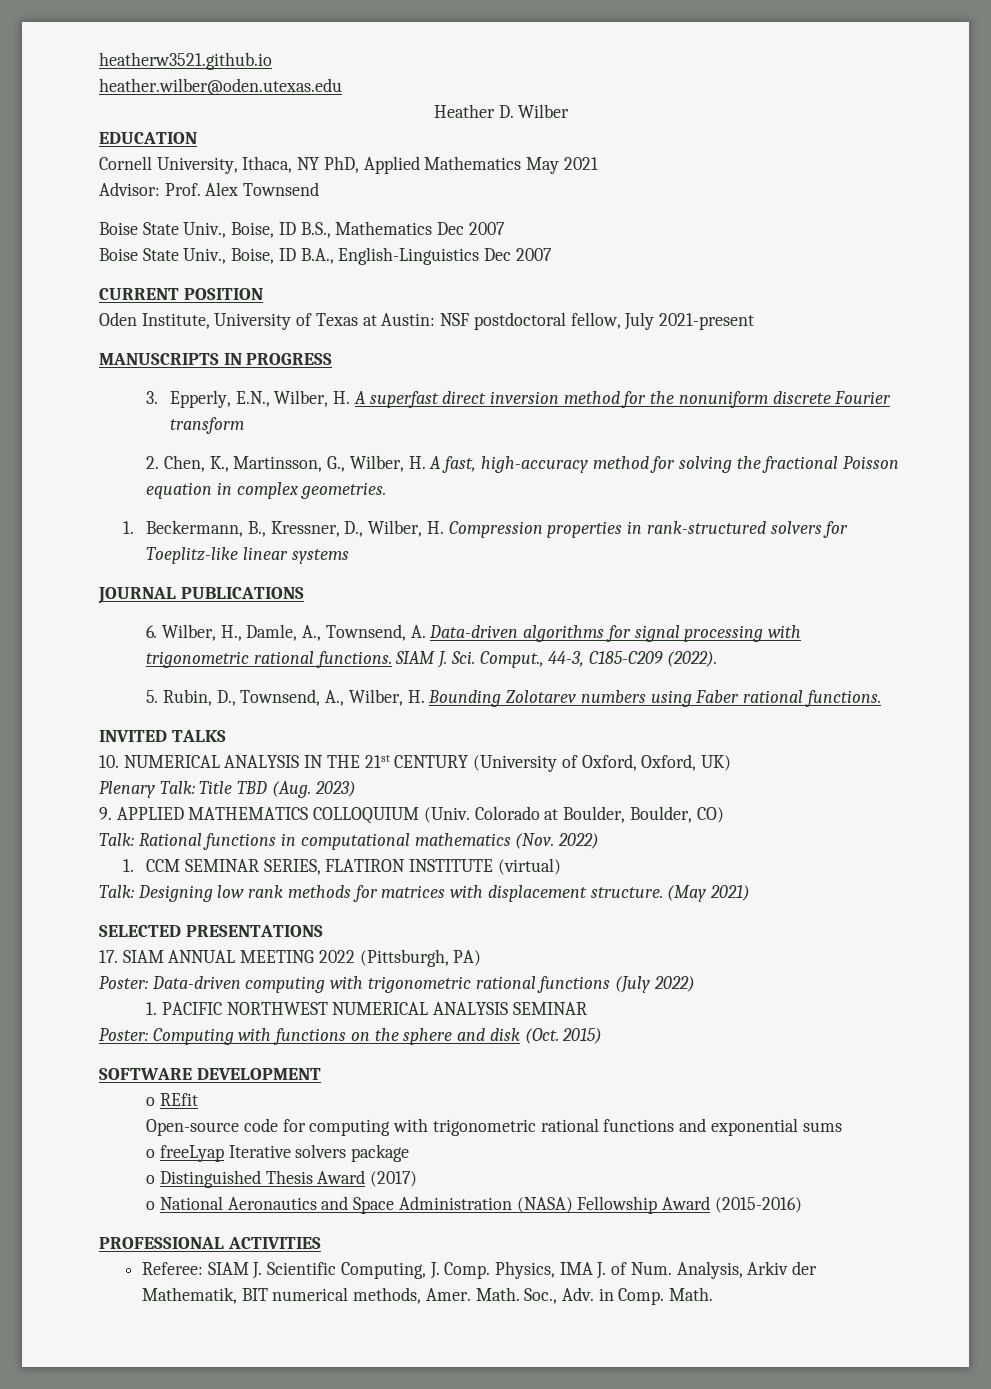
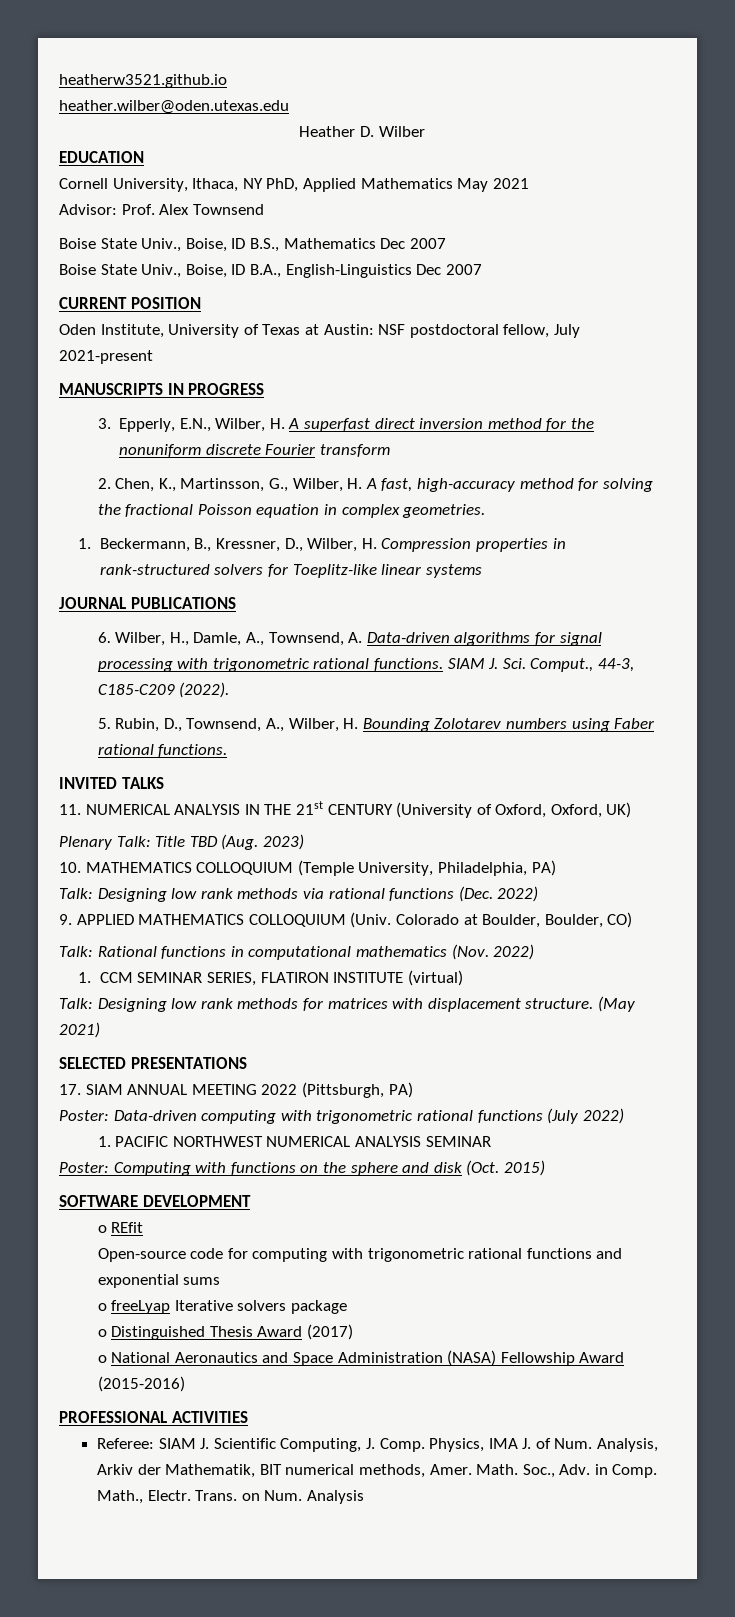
- 10. NUMERICAL ANALYSIS IN THE 21st CENTURY (University of Oxford, Oxford, UK)
+ 11. NUMERICAL ANALYSIS IN THE 21st CENTURY (University of Oxford, Oxford, UK)
+ 10. MATHEMATICS COLLOQUIUM (Temple University, Philadelphia, PA)
+ Talk: Designing low rank methods via rational functions (Dec. 2022)
- Soc., Adv. in Comp. Math.
+ Soc., Adv. in Comp. Math., Electr. Trans. on Num. Analysis

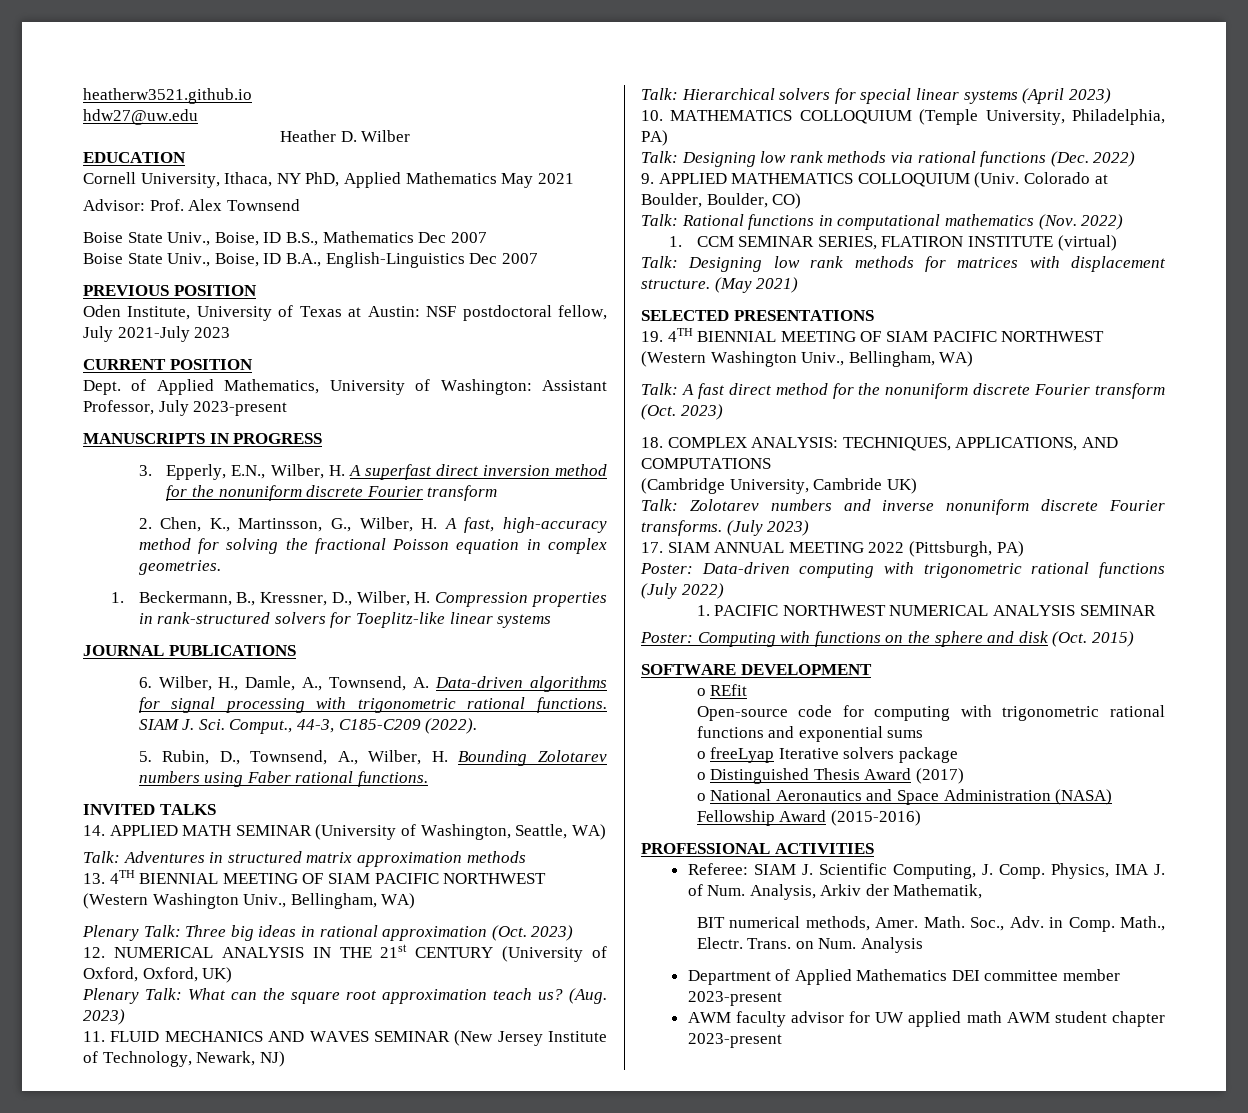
- heather.wilber@oden.utexas.edu
+ hdw27@uw.edu
- CURRENT POSITION
+ PREVIOUS POSITION
- Oden Institute, University of Texas at Austin: NSF postdoctoral fellow, July 2021-present
+ Oden Institute, University of Texas at Austin: NSF postdoctoral fellow, July 2021-July 2023
+ CURRENT POSITION
+ Dept. of Applied Mathematics, University of Washington: Assistant Professor, July 2023-present
- 11. NUMERICAL ANALYSIS IN THE 21st CENTURY (University of Oxford, Oxford, UK)
+ 14. APPLIED MATH SEMINAR (University of Washington, Seattle, WA)
+ Talk: Adventures in structured matrix approximation methods
+ 13. 4TH BIENNIAL MEETING OF SIAM PACIFIC NORTHWEST (Western Washington Univ., Bellingham, WA)
+ Plenary Talk: Three big ideas in rational approximation (Oct. 2023)
+ 12. NUMERICAL ANALYSIS IN THE 21st CENTURY (University of Oxford, Oxford, UK)
- Plenary Talk: Title TBD (Aug. 2023)
+ Plenary Talk: What can the square root approximation teach us? (Aug. 2023)
+ 11. FLUID MECHANICS AND WAVES SEMINAR (New Jersey Institute of Technology, Newark, NJ)
+ Talk: Hierarchical solvers for special linear systems (April 2023)
+ 19. 4TH BIENNIAL MEETING OF SIAM PACIFIC NORTHWEST (Western Washington Univ., Bellingham, WA)
+ Talk: A fast direct method for the nonuniform discrete Fourier transform (Oct. 2023)
+ 18. COMPLEX ANALYSIS: TECHNIQUES, APPLICATIONS, AND COMPUTATIONS
+ (Cambridge University, Cambride UK)
+ Talk: Zolotarev numbers and inverse nonuniform discrete Fourier transforms. (July 2023)
- Physics, IMA J. of Num. Analysis, Arkiv der Mathematik, BIT numerical methods, Amer.
+ Physics, IMA J. of Num. Analysis, Arkiv der Mathematik,
+ BIT numerical methods, Amer.
+ Department of Applied Mathematics DEI committee member 2023-present
+ AWM faculty advisor for UW applied math AWM student chapter 2023-present

